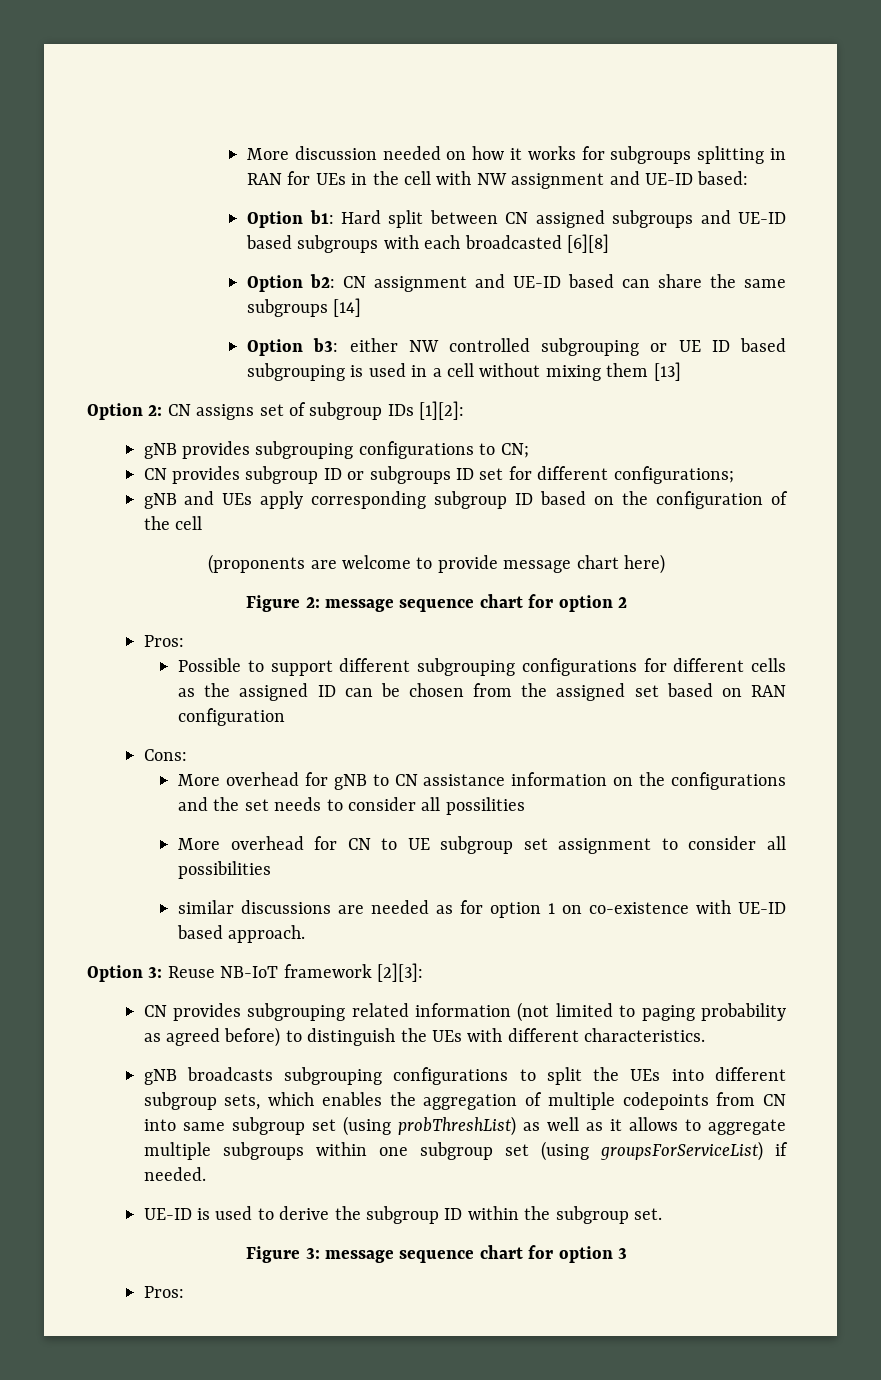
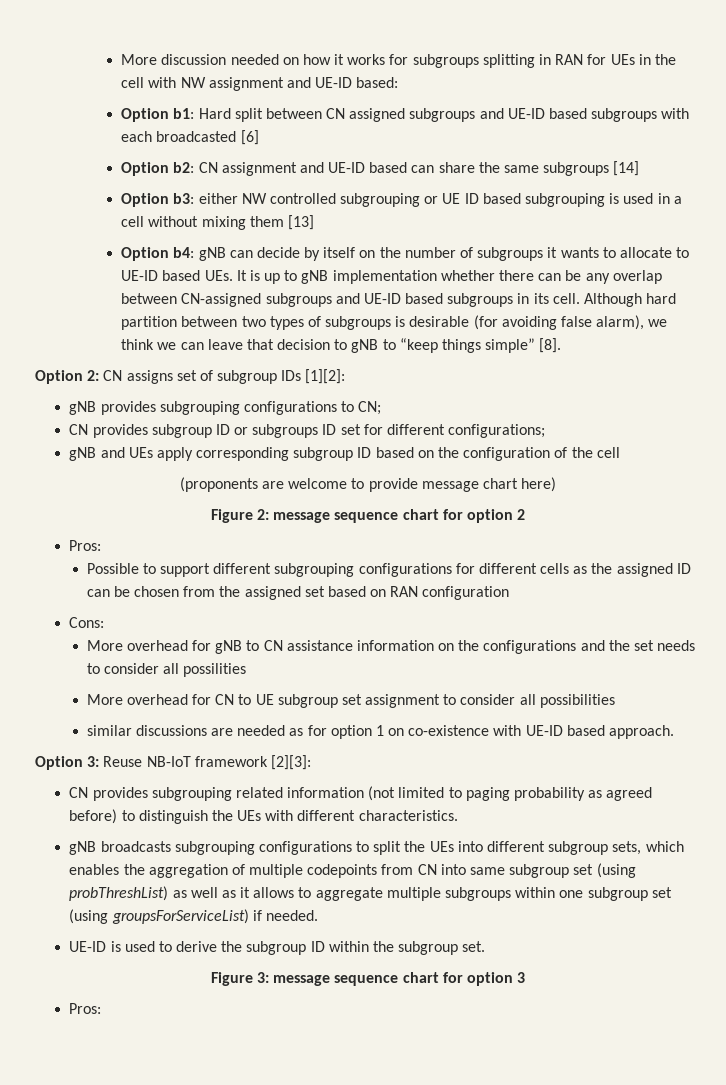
- Option b1: Hard split between CN assigned subgroups and UE-ID based subgroups with each broadcasted [6][8]
+ Option b1: Hard split between CN assigned subgroups and UE-ID based subgroups with each broadcasted [6]
+ Option b4: gNB can decide by itself on the number of subgroups it wants to allocate to UE-ID based UEs. It is up to gNB implementation whether there can be any overlap between CN-assigned subgroups and UE-ID based subgroups in its cell. Although hard partition between two types of subgroups is desirable (for avoiding false alarm), we think we can leave that decision to gNB to “keep things simple” [8].

